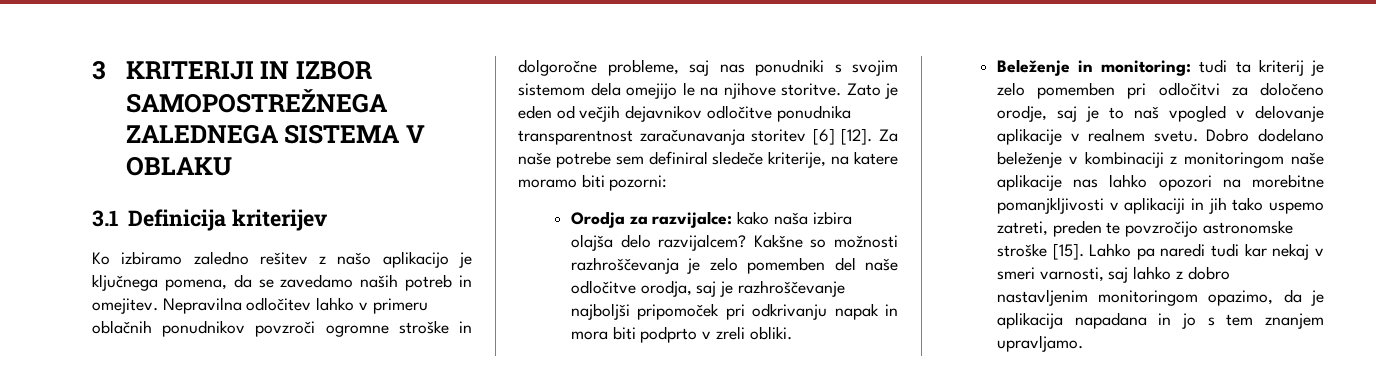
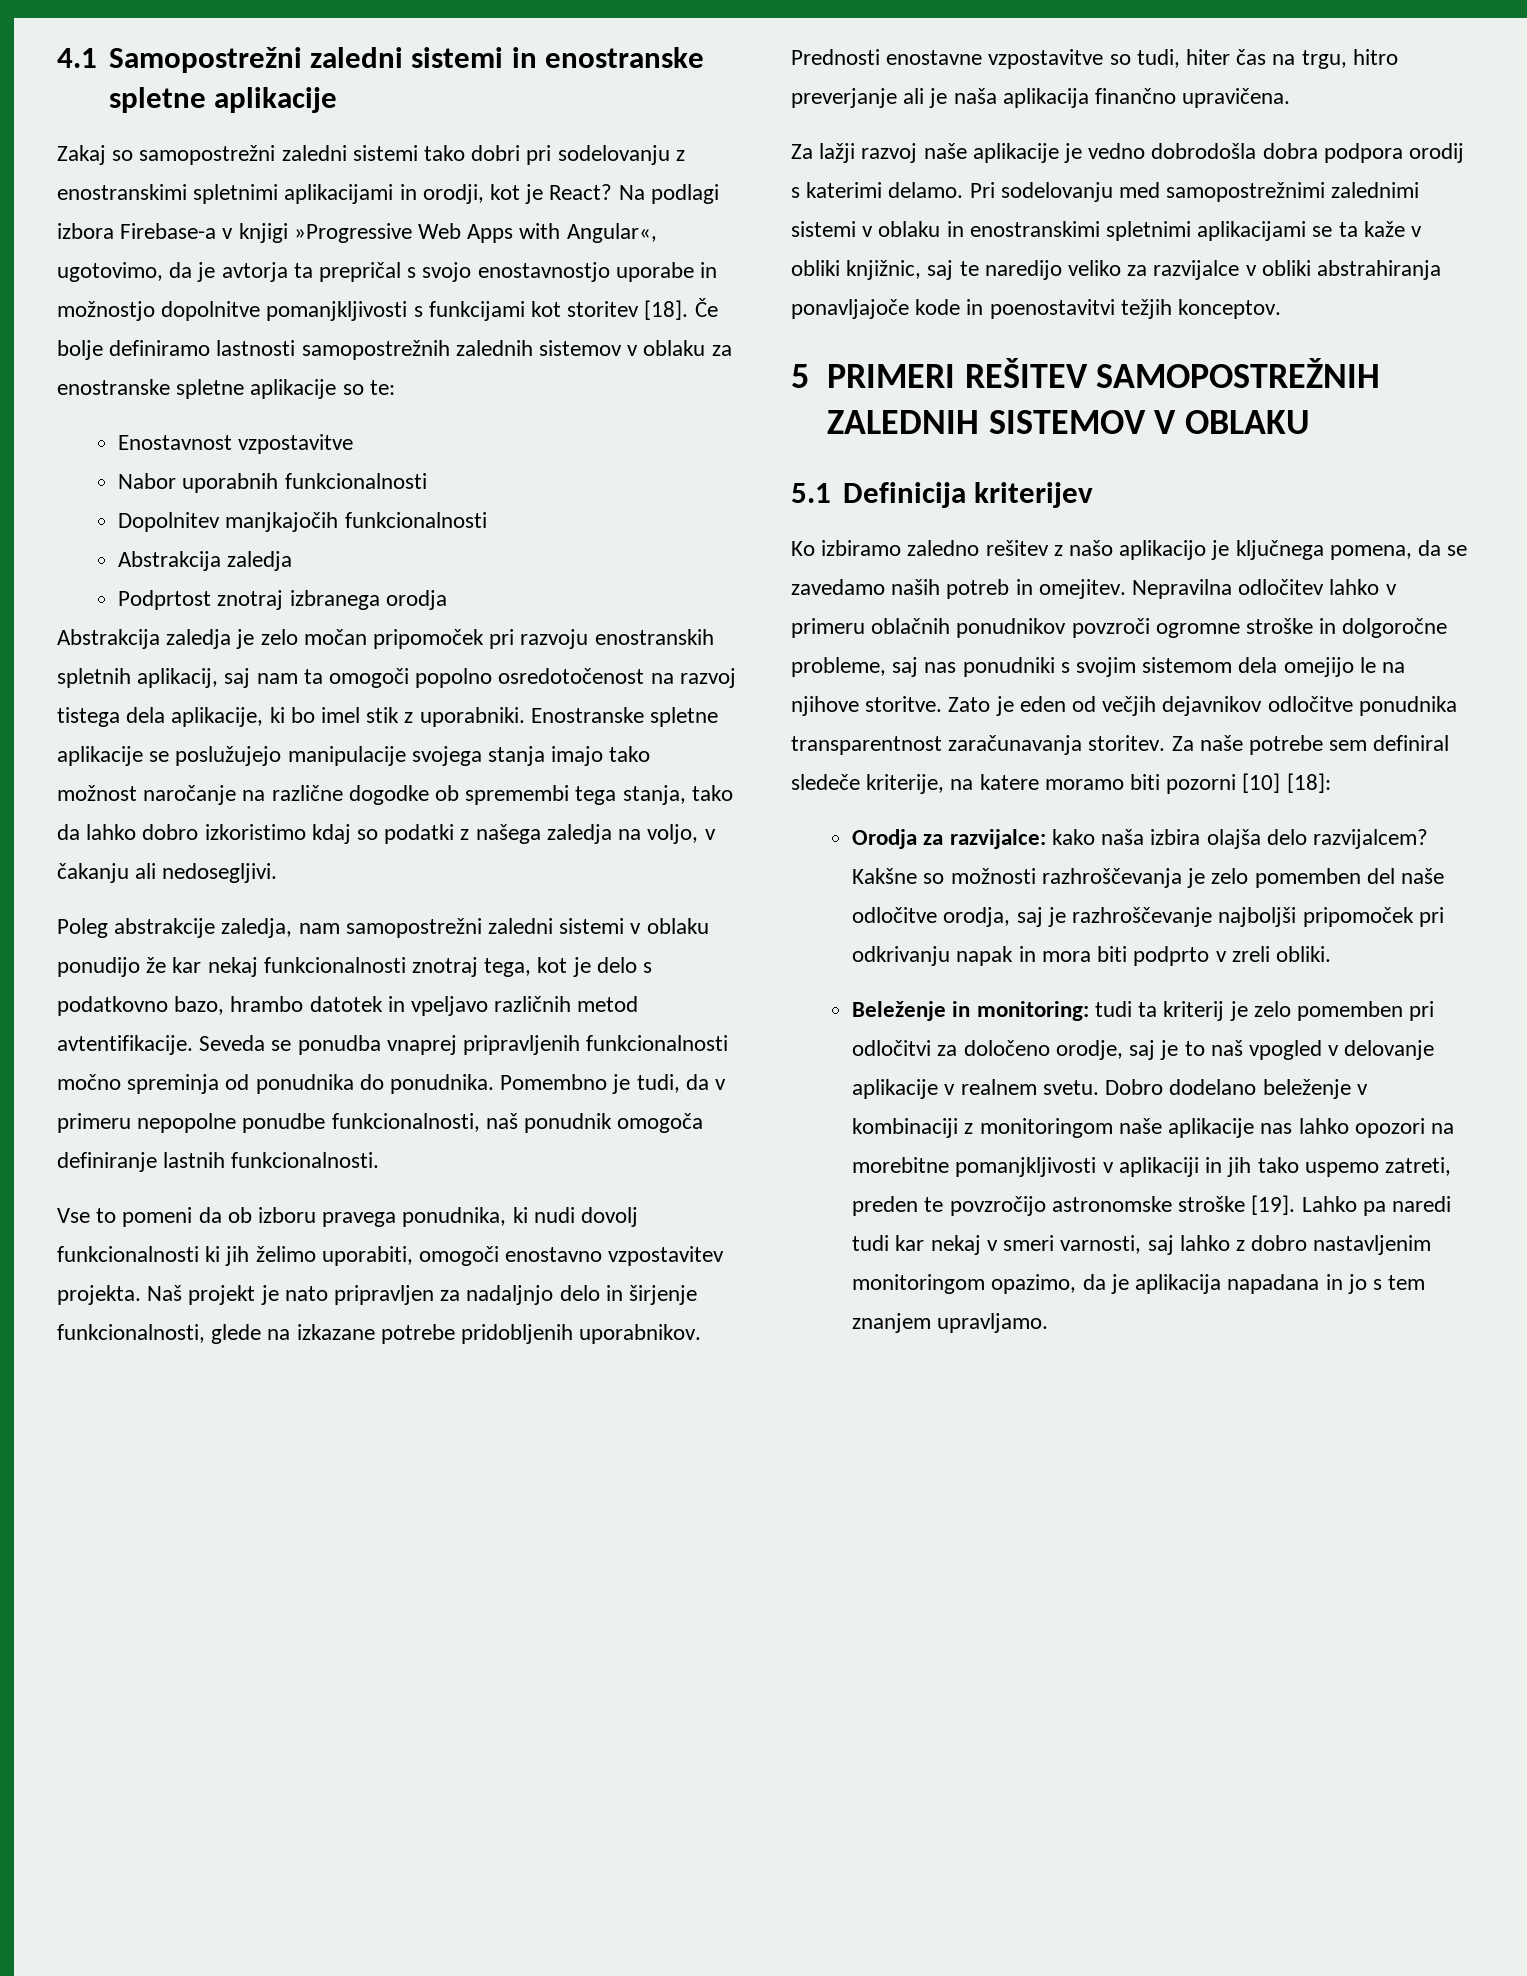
- 3 KRITERIJI IN IZBOR SAMOPOSTREŽNEGA ZALEDNEGA SISTEMA V OBLAKU
+ 4.1 Samopostrežni zaledni sistemi in enostranske spletne aplikacije
+ Zakaj so samopostrežni zaledni sistemi tako dobri pri sodelovanju z enostranskimi spletnimi aplikacijami in orodji, kot je React? Na podlagi izbora Firebase-a v knjigi »Progressive Web Apps with Angular«, ugotovimo, da je avtorja ta prepričal s svojo enostavnostjo uporabe in možnostjo dopolnitve pomanjkljivosti s funkcijami kot storitev [18]. Če bolje definiramo lastnosti samopostrežnih zalednih sistemov v oblaku za enostranske spletne aplikacije so te:
+ Enostavnost vzpostavitve
+ Nabor uporabnih funkcionalnosti
+ Dopolnitev manjkajočih funkcionalnosti
+ Abstrakcija zaledja
+ Podprtost znotraj izbranega orodja
+ Abstrakcija zaledja je zelo močan pripomoček pri razvoju enostranskih spletnih aplikacij, saj nam ta omogoči popolno osredotočenost na razvoj tistega dela aplikacije, ki bo imel stik z uporabniki. Enostranske spletne aplikacije se poslužujejo manipulacije svojega stanja imajo tako možnost naročanje na različne dogodke ob spremembi tega stanja, tako da lahko dobro izkoristimo kdaj so podatki z našega zaledja na voljo, v čakanju ali nedosegljivi.
+ Poleg abstrakcije zaledja, nam samopostrežni zaledni sistemi v oblaku ponudijo že kar nekaj funkcionalnosti znotraj tega, kot je delo s podatkovno bazo, hrambo datotek in vpeljavo različnih metod avtentifikacije. Seveda se ponudba vnaprej pripravljenih funkcionalnosti močno spreminja od ponudnika do ponudnika. Pomembno je tudi, da v primeru nepopolne ponudbe funkcionalnosti, naš ponudnik omogoča definiranje lastnih funkcionalnosti.
+ Vse to pomeni da ob izboru pravega ponudnika, ki nudi dovolj funkcionalnosti ki jih želimo uporabiti, omogoči enostavno vzpostavitev projekta. Naš projekt je nato pripravljen za nadaljnjo delo in širjenje funkcionalnosti, glede na izkazane potrebe pridobljenih uporabnikov. Prednosti enostavne vzpostavitve so tudi, hiter čas na trgu, hitro preverjanje ali je naša aplikacija finančno upravičena.
+ Za lažji razvoj naše aplikacije je vedno dobrodošla dobra podpora orodij s katerimi delamo. Pri sodelovanju med samopostrežnimi zalednimi sistemi v oblaku in enostranskimi spletnimi aplikacijami se ta kaže v obliki knjižnic, saj te naredijo veliko za razvijalce v obliki abstrahiranja ponavljajoče kode in poenostavitvi težjih konceptov.
+ 5 PRIMERI REŠITEV SAMOPOSTREŽNIH ZALEDNIH SISTEMOV V OBLAKU
- 3.1 Definicija kriterijev
+ 5.1 Definicija kriterijev
- Zato je eden od večjih dejavnikov odločitve ponudnika transparentnost zaračunavanja storitev [6] [12].
+ Zato je eden od večjih dejavnikov odločitve ponudnika transparentnost zaračunavanja storitev.
- Za naše potrebe sem definiral sledeče kriterije, na katere moramo biti pozorni:
+ Za naše potrebe sem definiral sledeče kriterije, na katere moramo biti pozorni [10] [18]:
- Dobro dodelano beleženje v kombinaciji z monitoringom naše aplikacije nas lahko opozori na morebitne pomanjkljivosti v aplikaciji in jih tako uspemo zatreti, preden te povzročijo astronomske stroške [15].
+ Dobro dodelano beleženje v kombinaciji z monitoringom naše aplikacije nas lahko opozori na morebitne pomanjkljivosti v aplikaciji in jih tako uspemo zatreti, preden te povzročijo astronomske stroške [19].

